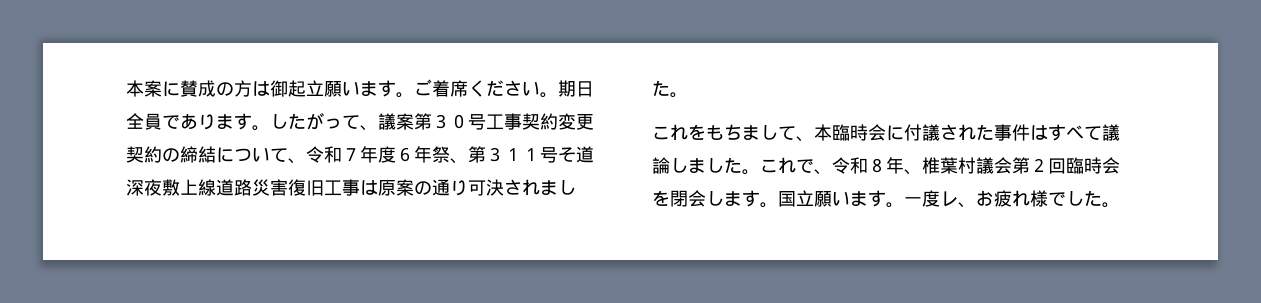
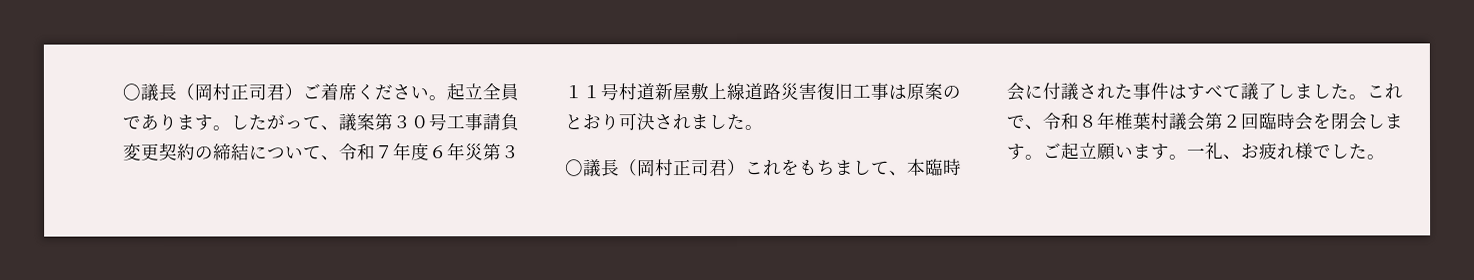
- 本案に賛成の方は御起立願います。ご着席ください。
+ 〇議長（岡村正司君）ご着席ください。
- 期日全員であります。
+ 起立全員であります。
- したがって、議案第３０号工事契約変更契約の締結について、令和７年度６年祭、第３１１号そ道深夜敷上線道路災害復旧工事は原案の通り可決されました。
+ したがって、議案第３０号工事請負変更契約の締結について、令和７年度６年災第３１１号村道新屋敷上線道路災害復旧工事は原案のとおり可決されました。
- これをもちまして、本臨時会に付議された事件はすべて議論しました。
+ 〇議長（岡村正司君）これをもちまして、本臨時会に付議された事件はすべて議了しました。
- これで、令和８年、椎葉村議会第２回臨時会を閉会します。
+ これで、令和８年椎葉村議会第２回臨時会を閉会します。
- 国立願います。
+ ご起立願います。
- 一度レ、お疲れ様でした。
+ 一礼、お疲れ様でした。

